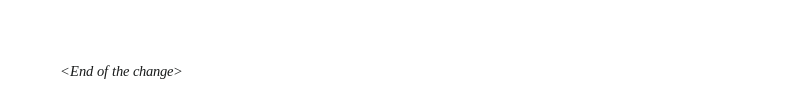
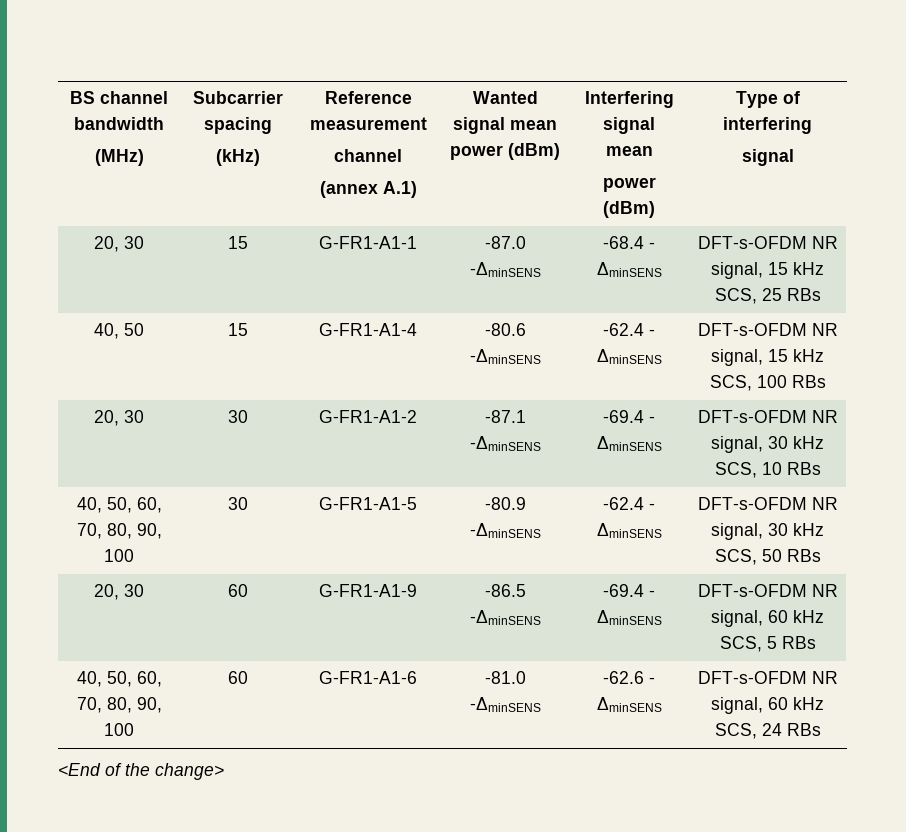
+ BS channel bandwidth
+ (MHz) | Subcarrier spacing
+ (kHz) | Reference measurement
+ channel
+ (annex A.1) | Wanted signal mean power (dBm) | Interfering signal mean
+ power (dBm) | Type of interfering
+ signal
+ 20, 30 | 15 | G-FR1-A1-1 | -87.0 -ΔminSENS | -68.4 - ΔminSENS | DFT-s-OFDM NR signal, 15 kHz SCS, 25 RBs
+ 40, 50 | 15 | G-FR1-A1-4 | -80.6 -ΔminSENS | -62.4 - ΔminSENS | DFT-s-OFDM NR signal, 15 kHz SCS, 100 RBs
+ 20, 30 | 30 | G-FR1-A1-2 | -87.1 -ΔminSENS | -69.4 - ΔminSENS | DFT-s-OFDM NR signal, 30 kHz SCS, 10 RBs
+ 40, 50, 60, 70, 80, 90, 100 | 30 | G-FR1-A1-5 | -80.9 -ΔminSENS | -62.4 - ΔminSENS | DFT-s-OFDM NR signal, 30 kHz SCS, 50 RBs
+ 20, 30 | 60 | G-FR1-A1-9 | -86.5 -ΔminSENS | -69.4 - ΔminSENS | DFT-s-OFDM NR signal, 60 kHz SCS, 5 RBs
+ 40, 50, 60, 70, 80, 90, 100 | 60 | G-FR1-A1-6 | -81.0 -ΔminSENS | -62.6 - ΔminSENS | DFT-s-OFDM NR signal, 60 kHz SCS, 24 RBs

